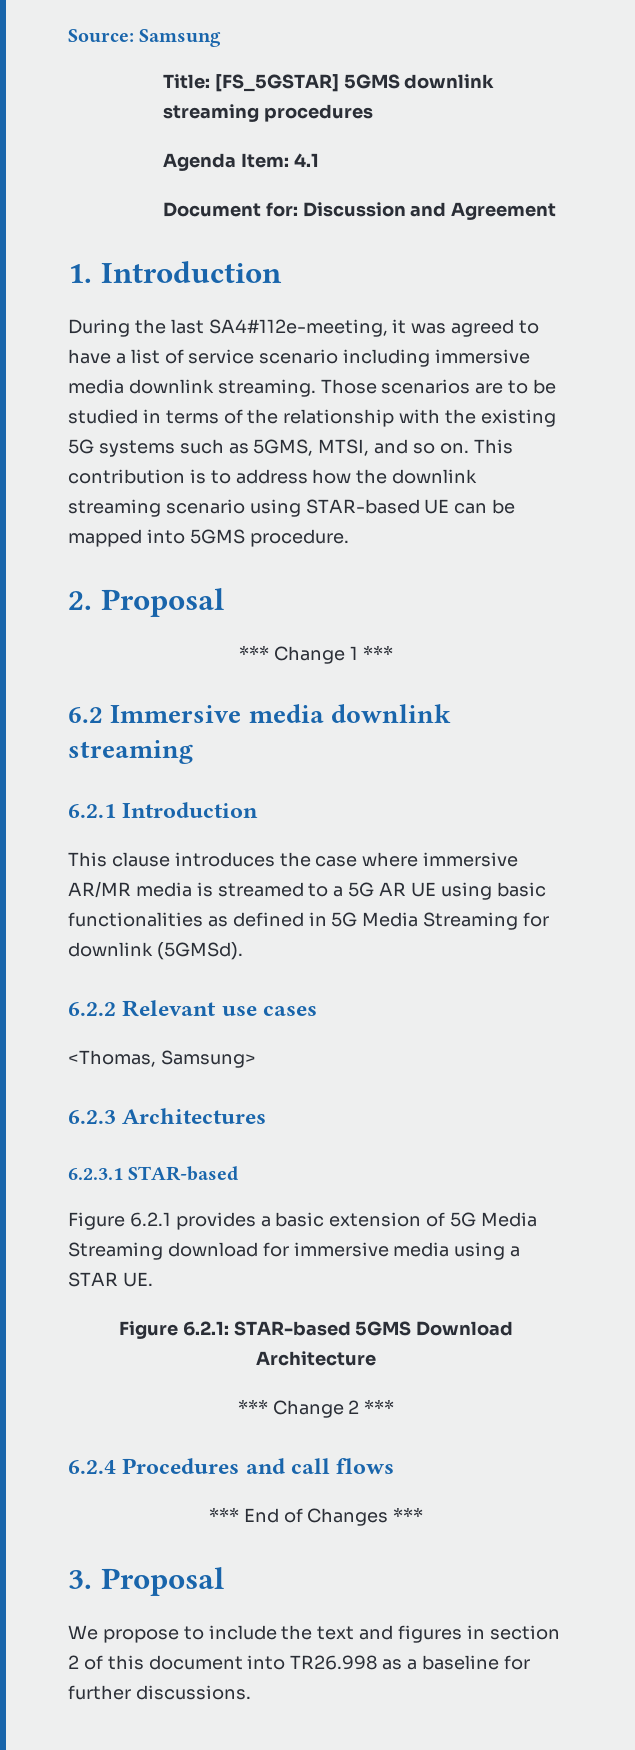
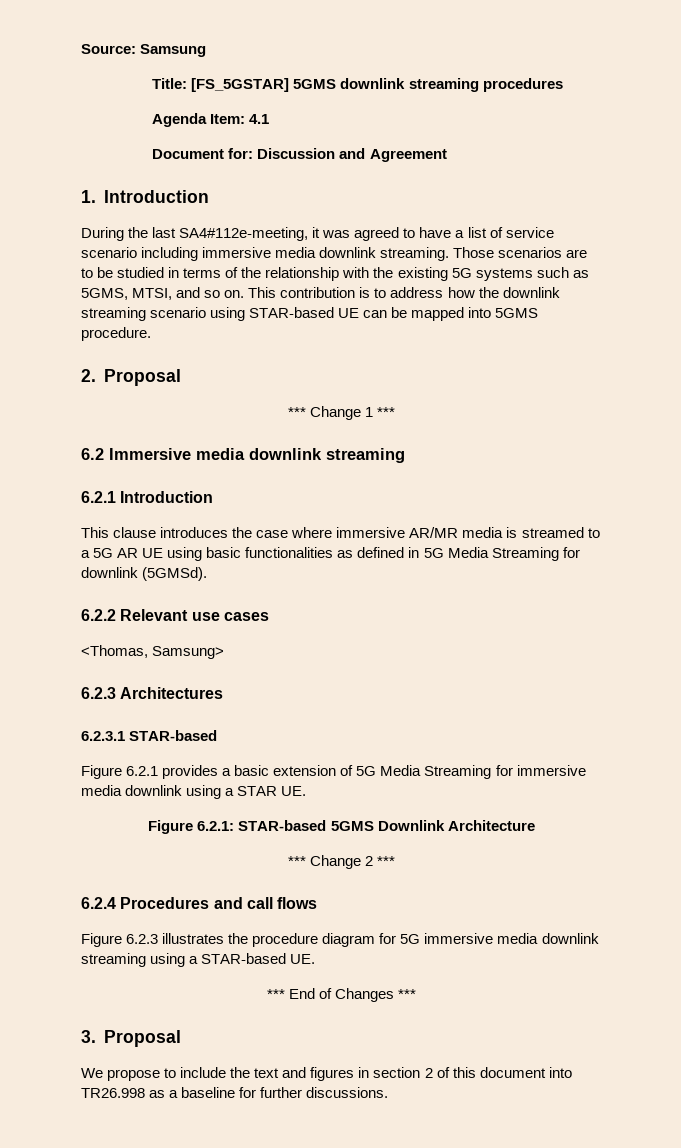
- Figure 6.2.1 provides a basic extension of 5G Media Streaming download for immersive media using a STAR UE.
+ Figure 6.2.1 provides a basic extension of 5G Media Streaming for immersive media downlink using a STAR UE.
- Figure 6.2.1: STAR-based 5GMS Download Architecture
+ Figure 6.2.1: STAR-based 5GMS Downlink Architecture
+ Figure 6.2.3 illustrates the procedure diagram for 5G immersive media downlink streaming using a STAR-based UE.

